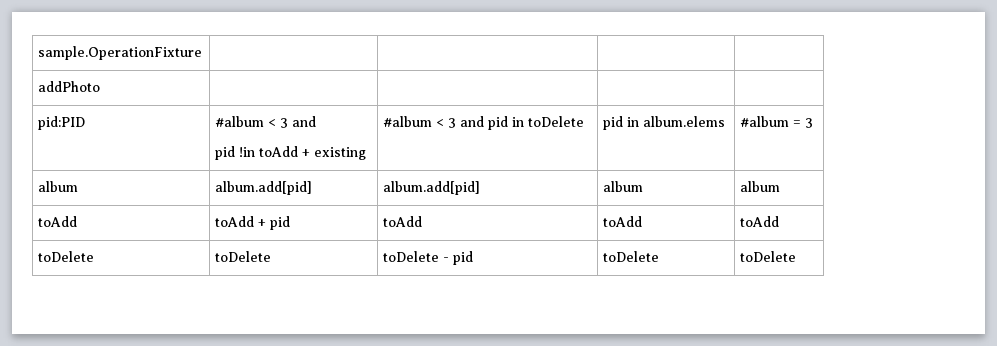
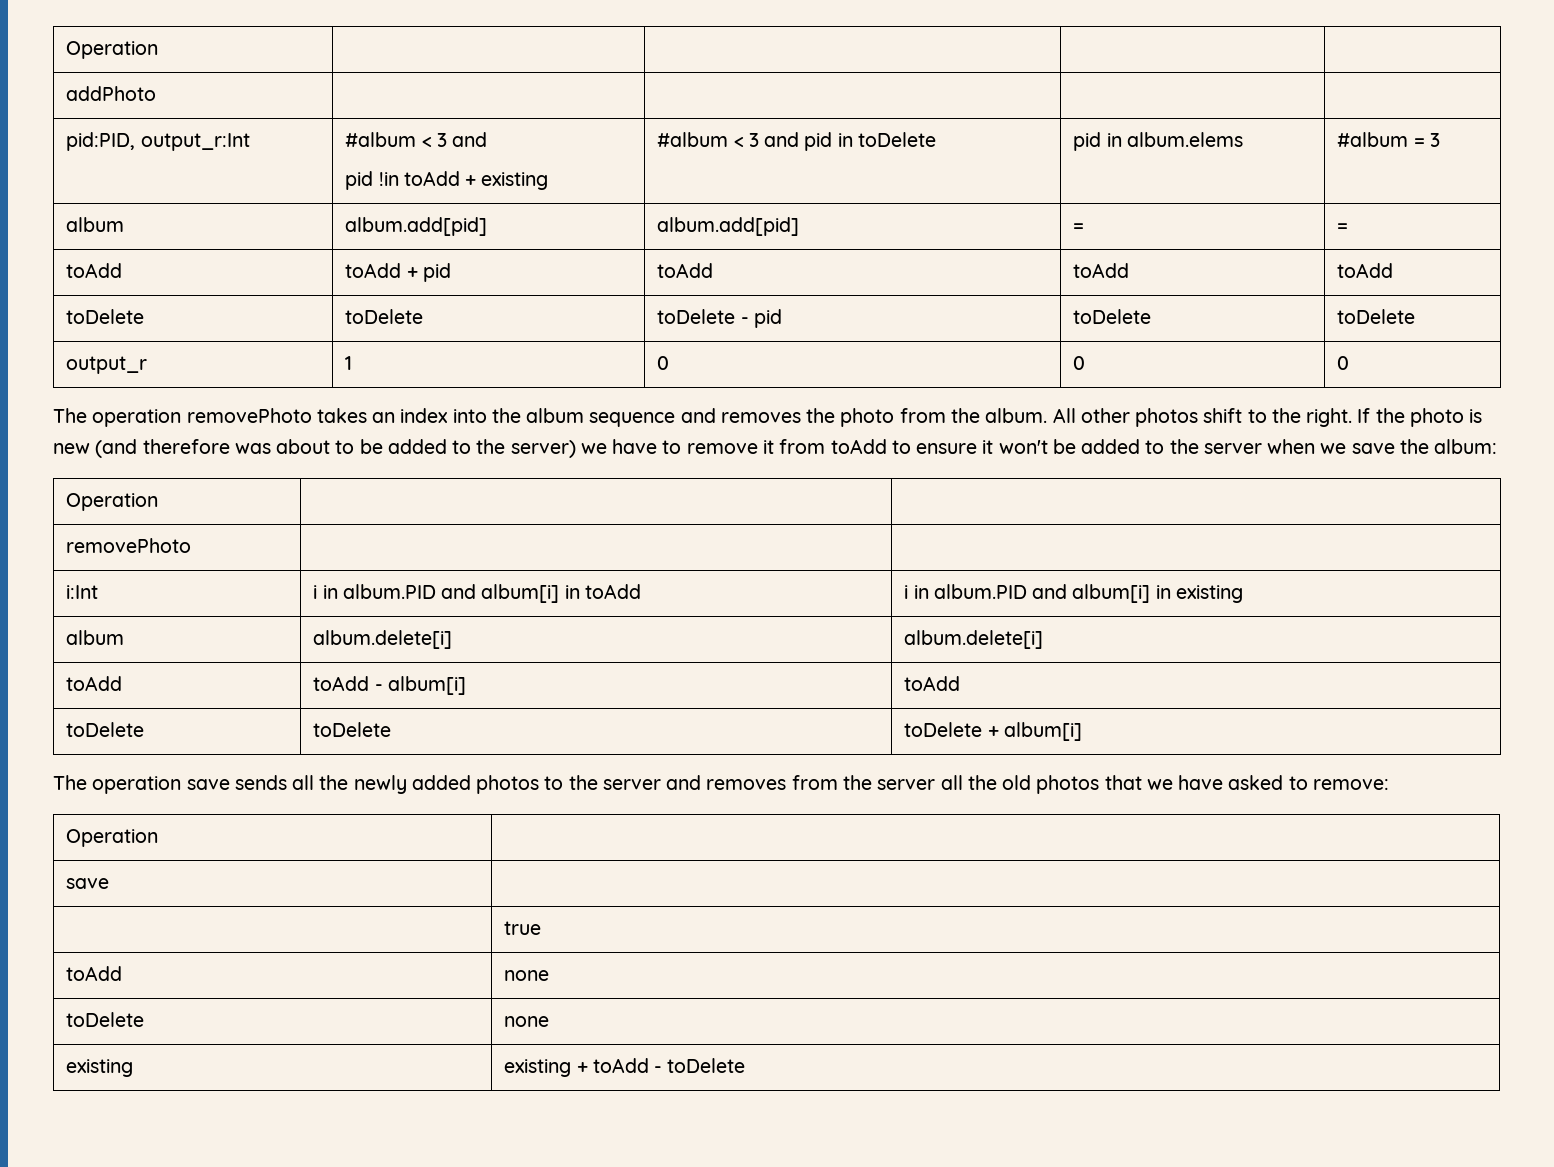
- sample.OperationFixture | | | |
+ Operation | | | |
- pid:PID | #album < 3 and
+ pid:PID, output_r:Int | #album < 3 and
- album | album.add[pid] | album.add[pid] | album | album
+ album | album.add[pid] | album.add[pid] | = | =
+ output_r | 1 | 0 | 0 | 0
+ The operation removePhoto takes an index into the album sequence and removes the photo from the album. All other photos shift to the right. If the photo is new (and therefore was about to be added to the server) we have to remove it from toAdd to ensure it won't be added to the server when we save the album:
+ Operation | |
+ removePhoto | |
+ i:Int | i in album.PID and album[i] in toAdd | i in album.PID and album[i] in existing
+ album | album.delete[i] | album.delete[i]
+ toAdd | toAdd - album[i] | toAdd
+ toDelete | toDelete | toDelete + album[i]
+ The operation save sends all the newly added photos to the server and removes from the server all the old photos that we have asked to remove:
+ Operation |
+ save |
+ | true
+ toAdd | none
+ toDelete | none
+ existing | existing + toAdd - toDelete

